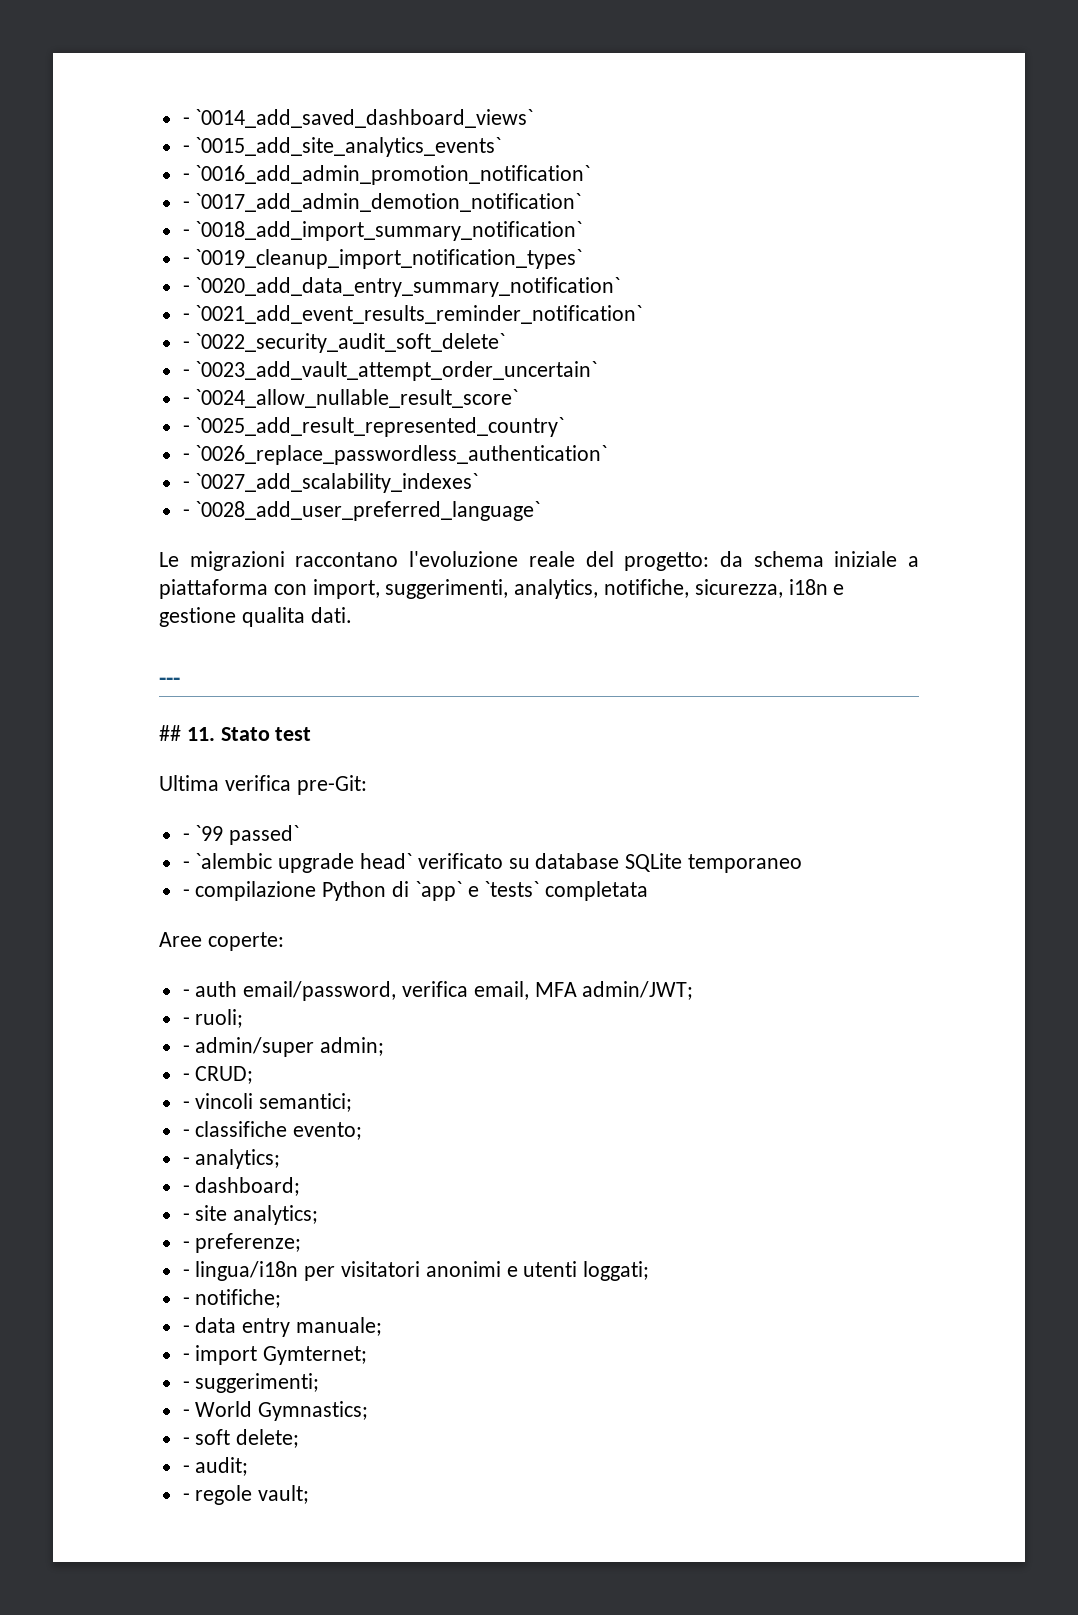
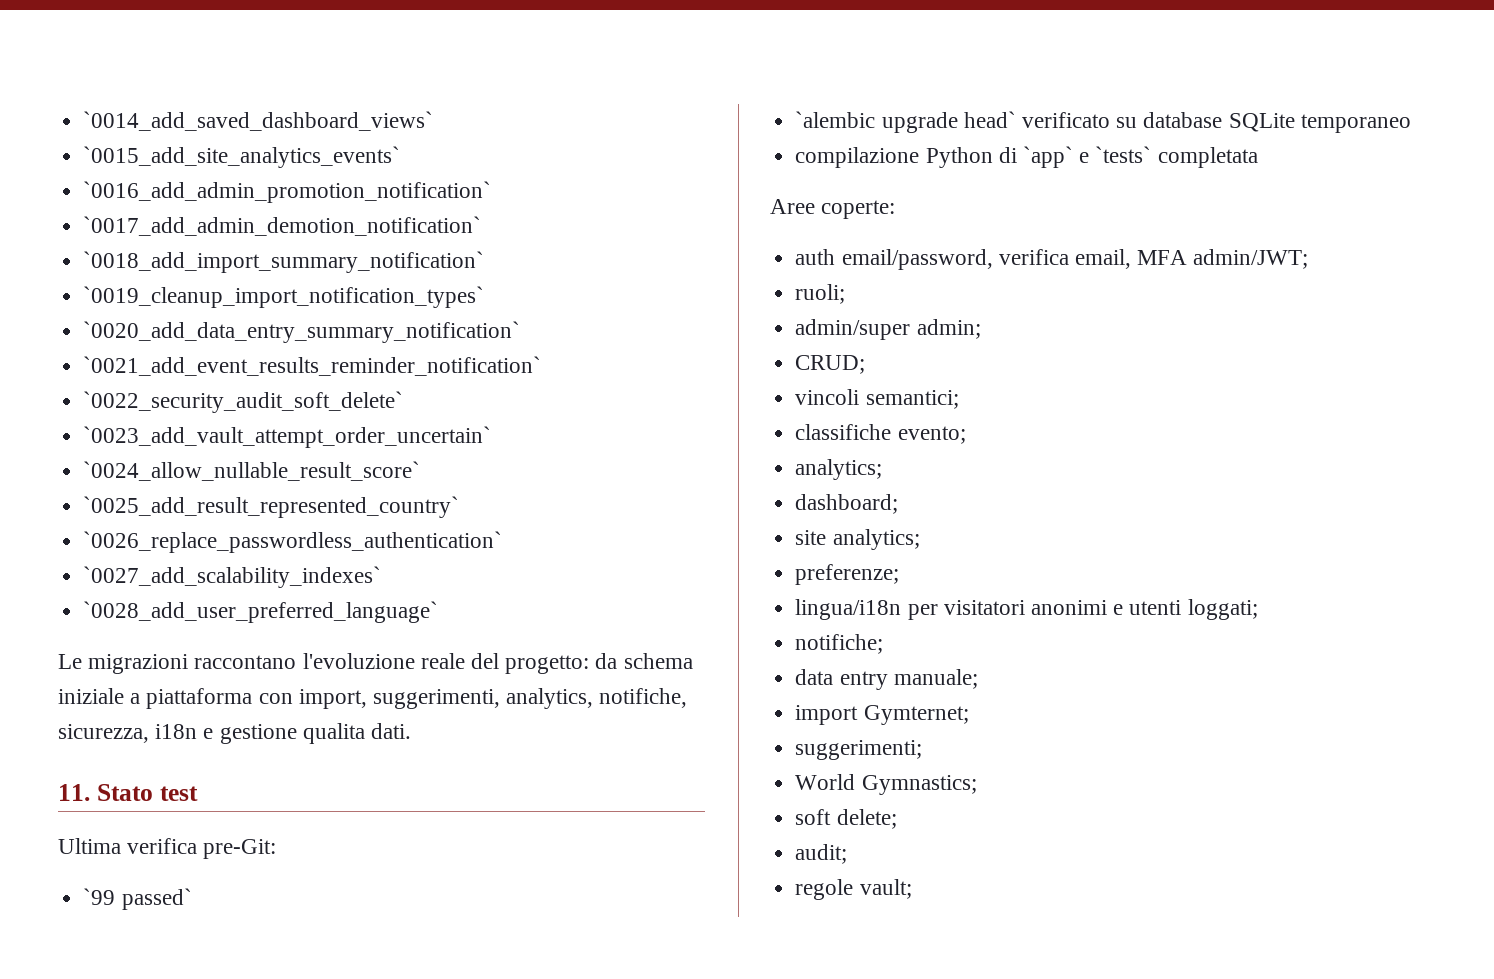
- - `0014_add_saved_dashboard_views`
+ `0014_add_saved_dashboard_views`
- - `0015_add_site_analytics_events`
+ `0015_add_site_analytics_events`
- - `0016_add_admin_promotion_notification`
+ `0016_add_admin_promotion_notification`
- - `0017_add_admin_demotion_notification`
+ `0017_add_admin_demotion_notification`
- - `0018_add_import_summary_notification`
+ `0018_add_import_summary_notification`
- - `0019_cleanup_import_notification_types`
+ `0019_cleanup_import_notification_types`
- - `0020_add_data_entry_summary_notification`
+ `0020_add_data_entry_summary_notification`
- - `0021_add_event_results_reminder_notification`
+ `0021_add_event_results_reminder_notification`
- - `0022_security_audit_soft_delete`
+ `0022_security_audit_soft_delete`
- - `0023_add_vault_attempt_order_uncertain`
+ `0023_add_vault_attempt_order_uncertain`
- - `0024_allow_nullable_result_score`
+ `0024_allow_nullable_result_score`
- - `0025_add_result_represented_country`
+ `0025_add_result_represented_country`
- - `0026_replace_passwordless_authentication`
+ `0026_replace_passwordless_authentication`
- - `0027_add_scalability_indexes`
+ `0027_add_scalability_indexes`
- - `0028_add_user_preferred_language`
+ `0028_add_user_preferred_language`
- ---
- ## 11. Stato test
+ 11. Stato test
- - `99 passed`
+ `99 passed`
- - `alembic upgrade head` verificato su database SQLite temporaneo
+ `alembic upgrade head` verificato su database SQLite temporaneo
- - compilazione Python di `app` e `tests` completata
+ compilazione Python di `app` e `tests` completata
- - auth email/password, verifica email, MFA admin/JWT;
+ auth email/password, verifica email, MFA admin/JWT;
- - ruoli;
+ ruoli;
- - admin/super admin;
+ admin/super admin;
- - CRUD;
+ CRUD;
- - vincoli semantici;
+ vincoli semantici;
- - classifiche evento;
- - analytics;
- - dashboard;
+ classifiche evento;
+ analytics;
+ dashboard;
- - site analytics;
+ site analytics;
- - preferenze;
+ preferenze;
- - lingua/i18n per visitatori anonimi e utenti loggati;
+ lingua/i18n per visitatori anonimi e utenti loggati;
- - notifiche;
+ notifiche;
- - data entry manuale;
+ data entry manuale;
- - import Gymternet;
+ import Gymternet;
- - suggerimenti;
+ suggerimenti;
- - World Gymnastics;
+ World Gymnastics;
- - soft delete;
+ soft delete;
- - audit;
+ audit;
- - regole vault;
+ regole vault;

